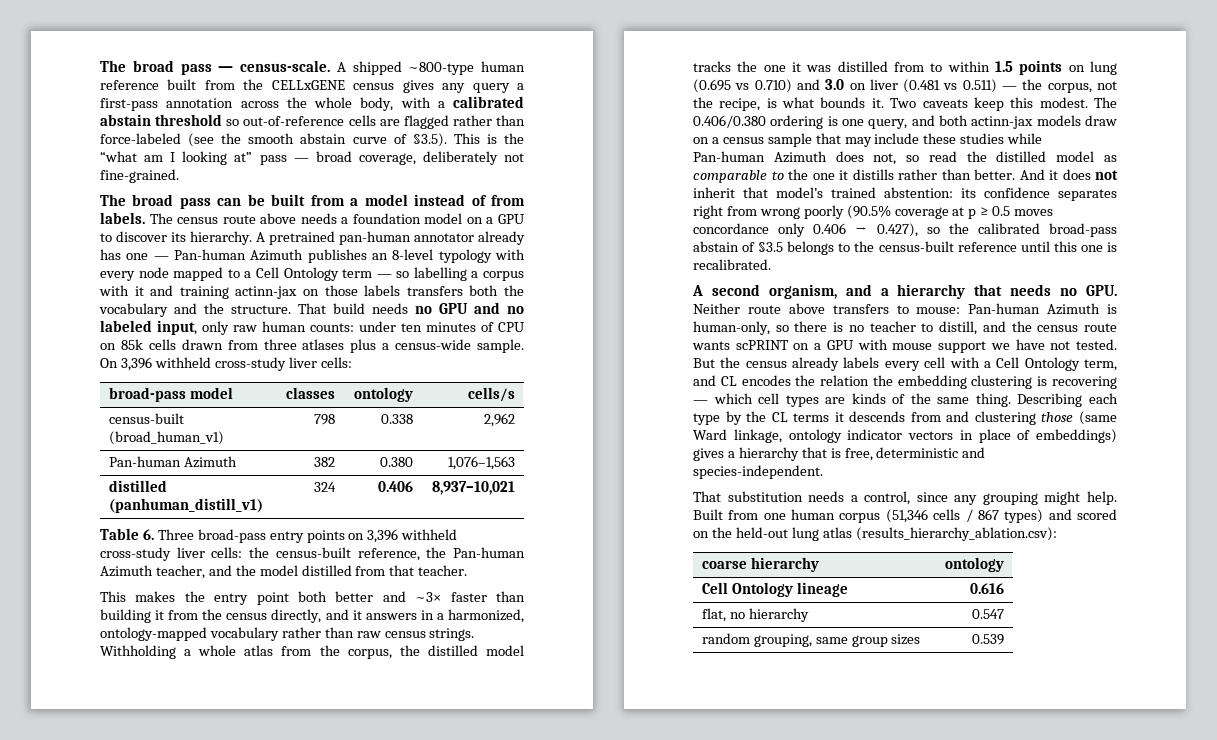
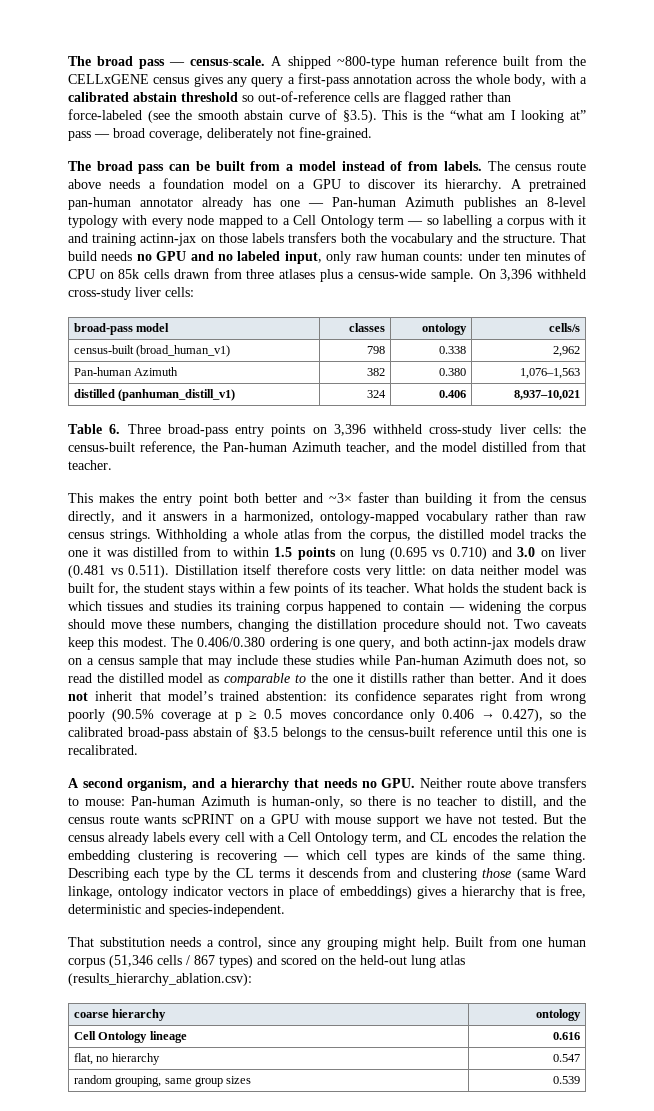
- Withholding a whole atlas from the corpus, the distilled model tracks the one it was distilled from to within 1.5 points on lung (0.695 vs 0.710) and 3.0 on liver (0.481 vs 0.511) — the corpus, not the recipe, is what bounds it.
+ Withholding a whole atlas from the corpus, the distilled model tracks the one it was distilled from to within 1.5 points on lung (0.695 vs 0.710) and 3.0 on liver (0.481 vs 0.511). Distillation itself therefore costs very little: on data neither model was built for, the student stays within a few points of its teacher. What holds the student back is which tissues and studies its training corpus happened to contain — widening the corpus should move these numbers, changing the distillation procedure should not.

